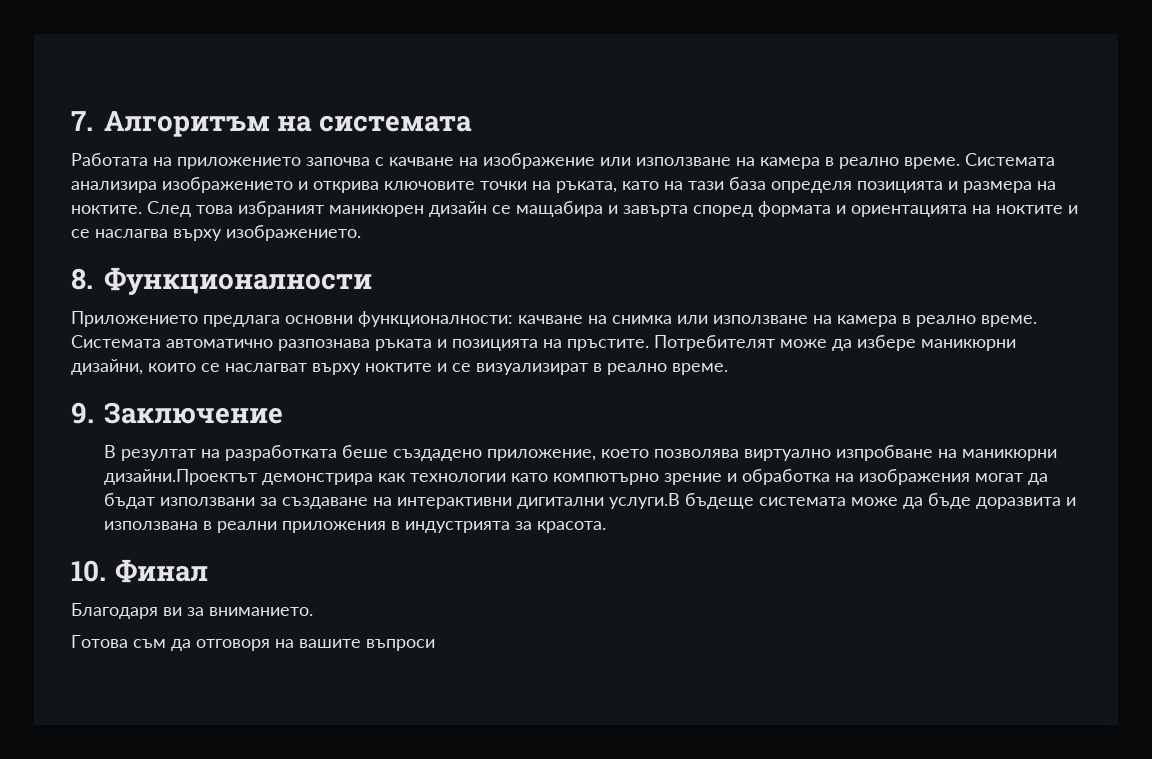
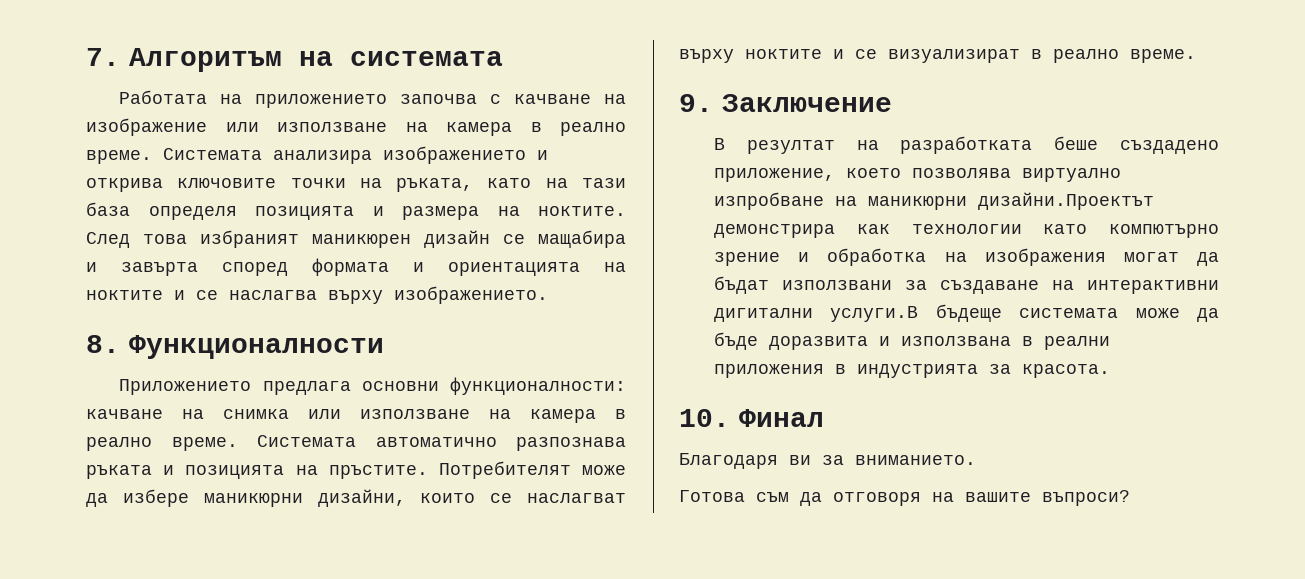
- Готова съм да отговоря на вашите въпроси
+ Готова съм да отговоря на вашите въпроси?

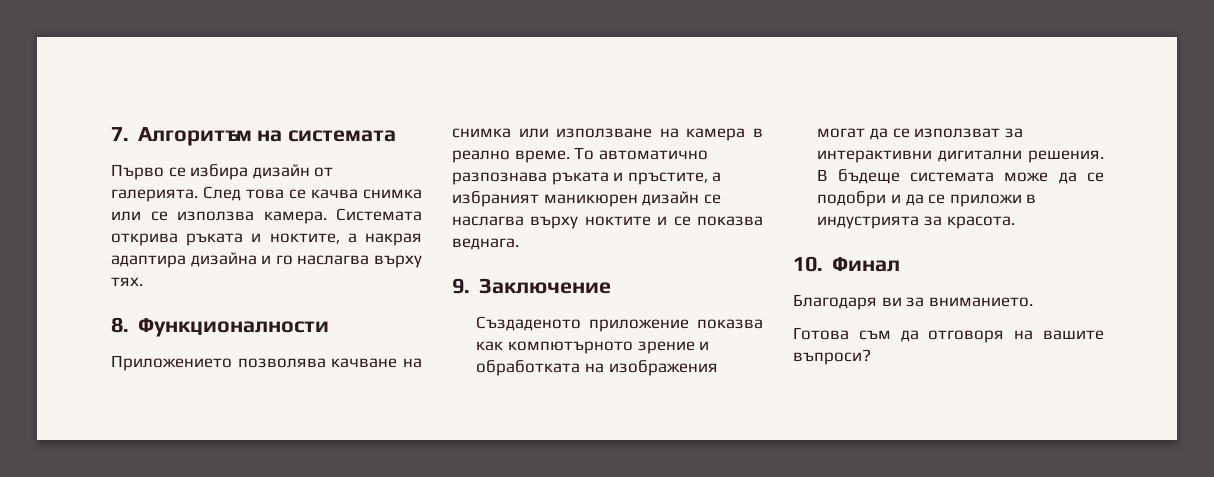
- Работата на приложението започва с качване на изображение или използване на камера в реално време. Системата анализира изображението и открива ключовите точки на ръката, като на тази база определя позицията и размера на ноктите. След това избраният маникюрен дизайн се мащабира и завърта според формата и ориентацията на ноктите и се наслагва върху изображението.
+ Първо се избира дизайн от галерията. След това се качва снимка или се използва камера. Системата открива ръката и ноктите, а накрая адаптира дизайна и го наслагва върху тях.
- Приложението предлага основни функционалности: качване на снимка или използване на камера в реално време.
+ Приложението позволява качване на снимка или използване на камера в реално време.
- Системата автоматично разпознава ръката и позицията на пръстите. Потребителят може да избере маникюрни дизайни, които се наслагват върху ноктите и се визуализират в реално време.
+ То автоматично разпознава ръката и пръстите, а избраният маникюрен дизайн се наслагва върху ноктите и се показва веднага.
  9. Заключение
- В резултат на разработката беше създадено приложение, което позволява виртуално изпробване на маникюрни дизайни.Проектът демонстрира как технологии като компютърно зрение и обработка на изображения могат да бъдат използвани за създаване на интерактивни дигитални услуги.В бъдеще системата може да бъде доразвита и използвана в реални приложения в индустрията за красота.
+ Създаденото приложение показва как компютърното зрение и обработката на изображения могат да се използват за интерактивни дигитални решения. В бъдеще системата може да се подобри и да се приложи в индустрията за красота.

